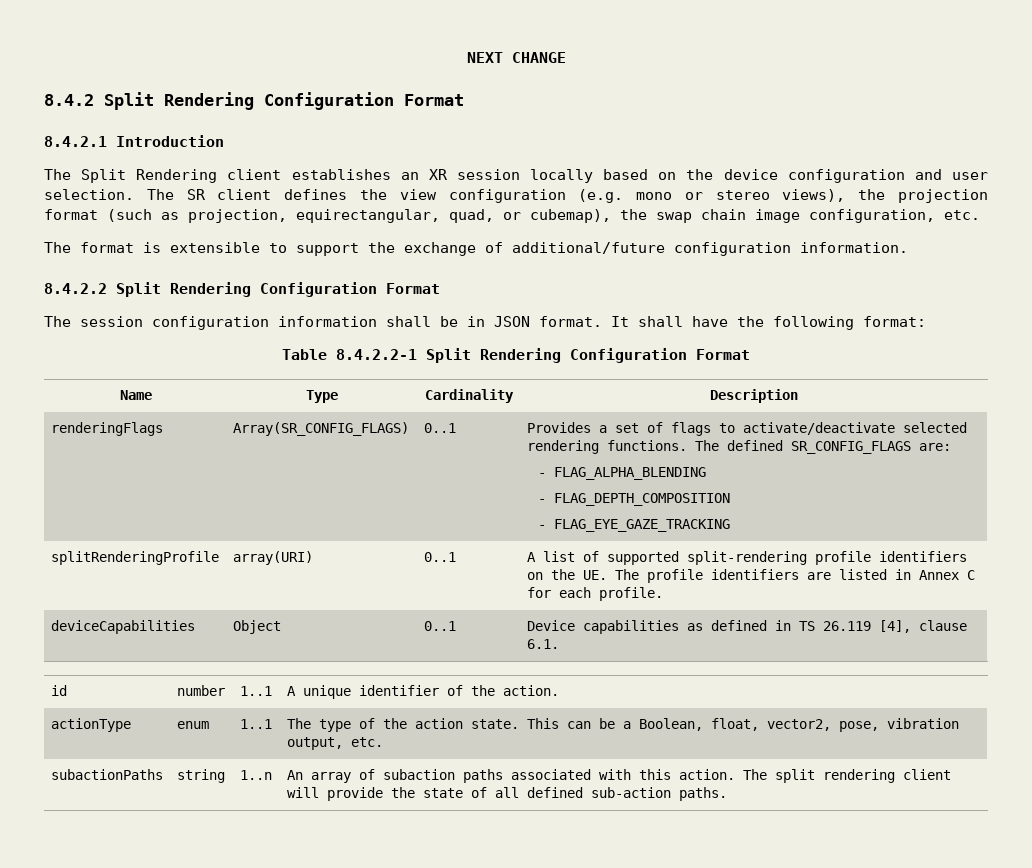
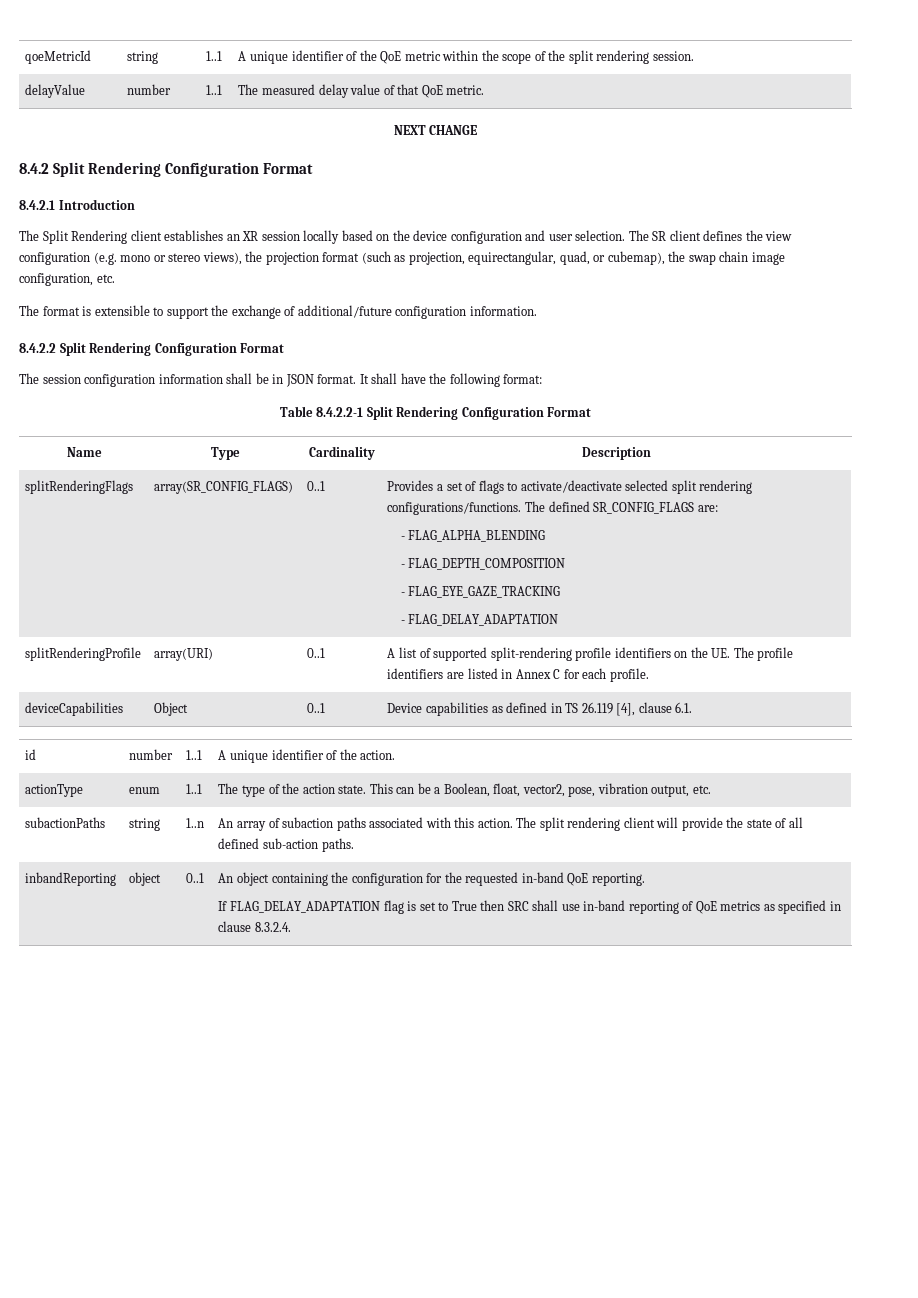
+ qoeMetricId | string | 1..1 | A unique identifier of the QoE metric within the scope of the split rendering session.
+ delayValue | number | 1..1 | The measured delay value of that QoE metric.
- renderingFlags | Array(SR_CONFIG_FLAGS) | 0..1 | Provides a set of flags to activate/deactivate selected rendering functions. The defined SR_CONFIG_FLAGS are:
+ splitRenderingFlags | array(SR_CONFIG_FLAGS) | 0..1 | Provides a set of flags to activate/deactivate selected split rendering configurations/functions. The defined SR_CONFIG_FLAGS are:
  - FLAG_ALPHA_BLENDING
  - FLAG_DEPTH_COMPOSITION
  - FLAG_EYE_GAZE_TRACKING
+ - FLAG_DELAY_ADAPTATION
+ inbandReporting | object | 0..1 | An object containing the configuration for the requested in-band QoE reporting.
+ If FLAG_DELAY_ADAPTATION flag is set to True then SRC shall use in-band reporting of QoE metrics as specified in clause 8.3.2.4.

